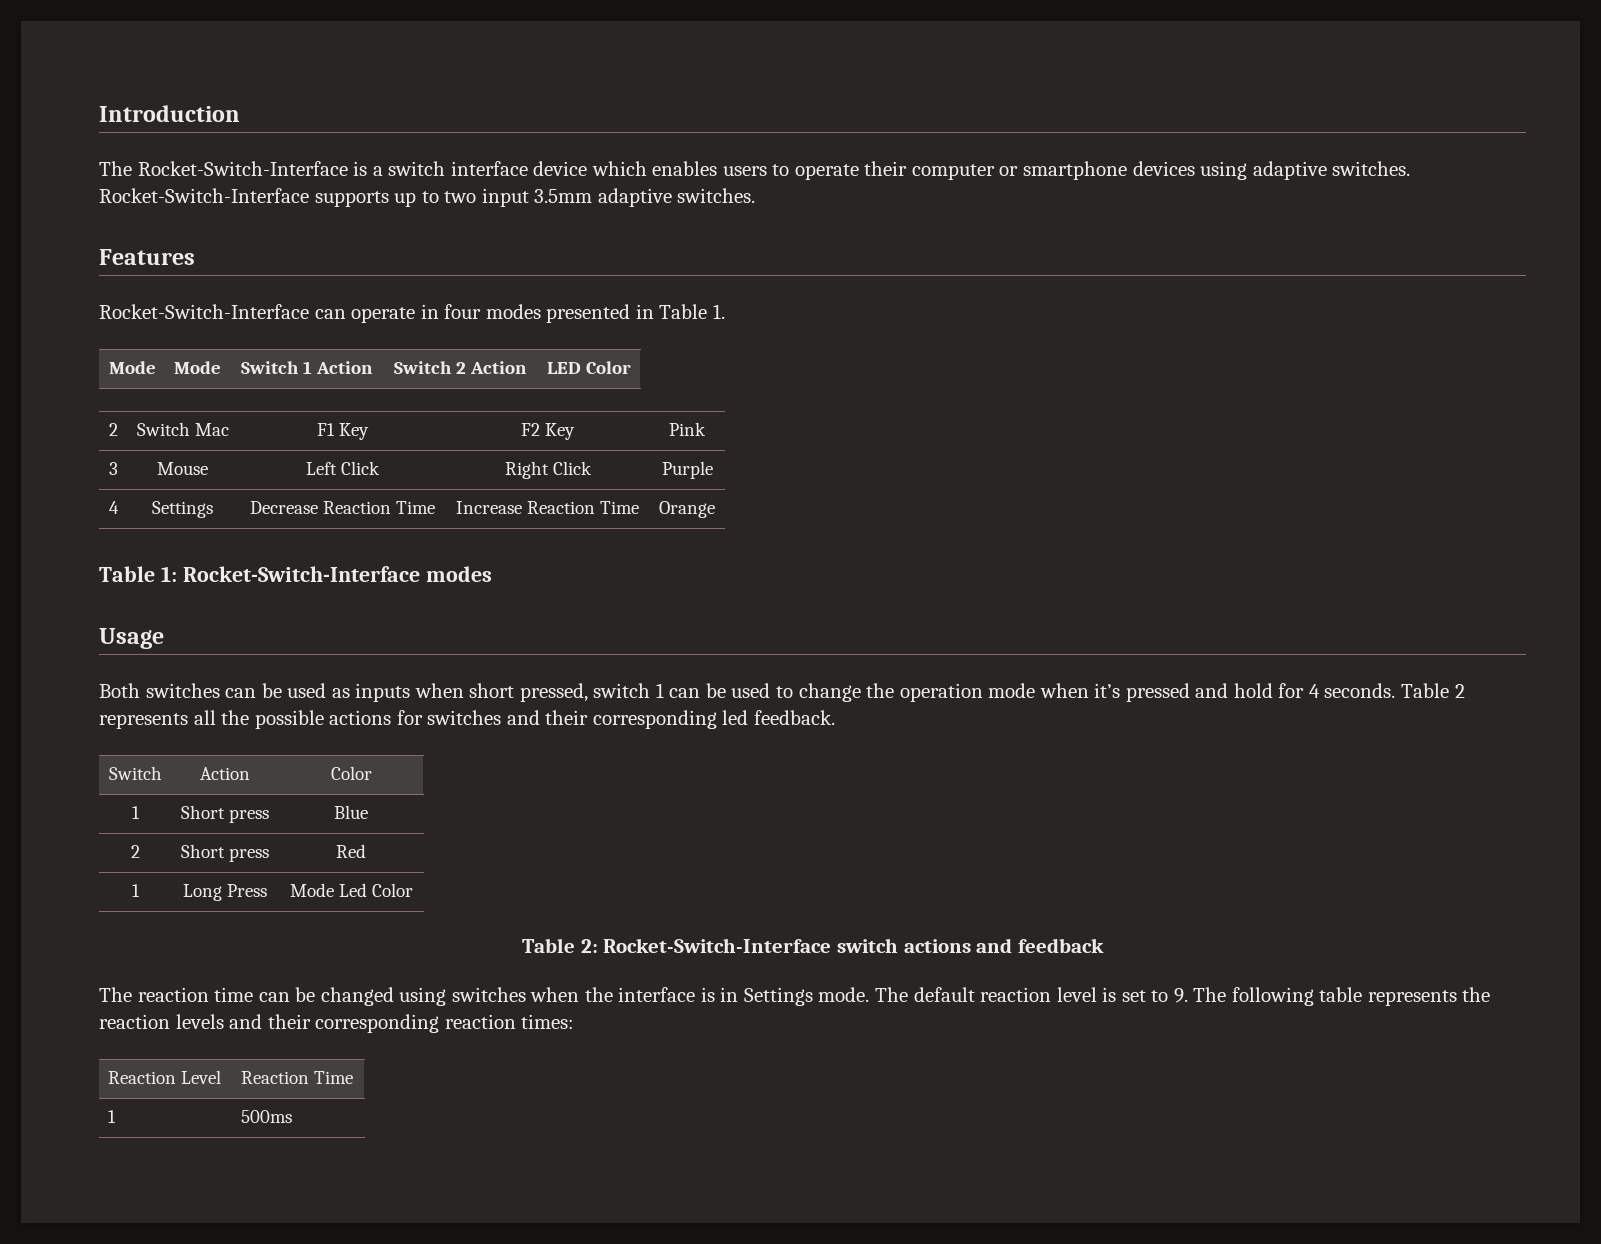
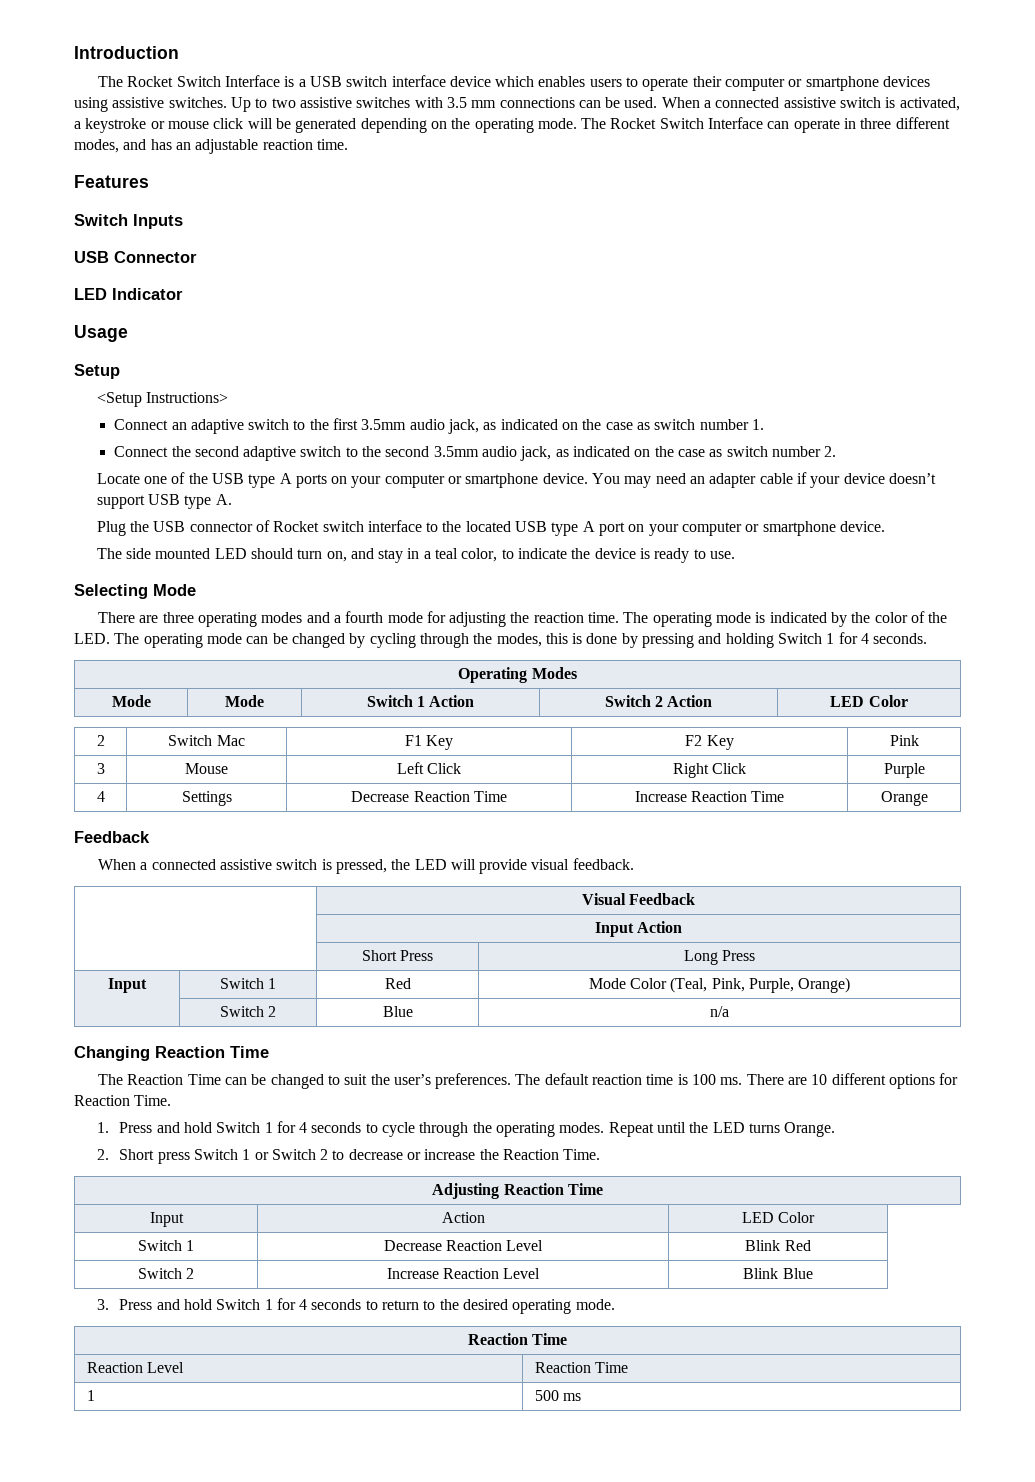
- The Rocket-Switch-Interface is a switch interface device which enables users to operate their computer or smartphone devices using adaptive switches. Rocket-Switch-Interface supports up to two input 3.5mm adaptive switches.
+ The Rocket Switch Interface is a USB switch interface device which enables users to operate their computer or smartphone devices using assistive switches. Up to two assistive switches with 3.5 mm connections can be used. When a connected assistive switch is activated, a keystroke or mouse click will be generated depending on the operating mode. The Rocket Switch Interface can operate in three different modes, and has an adjustable reaction time.
  Features
- Rocket-Switch-Interface can operate in four modes presented in Table 1.
+ Switch Inputs
+ USB Connector
+ LED Indicator
+ Usage
+ Setup
+ <Setup Instructions>
+ Connect an adaptive switch to the first 3.5mm audio jack, as indicated on the case as switch number 1.
+ Connect the second adaptive switch to the second 3.5mm audio jack, as indicated on the case as switch number 2.
+ Locate one of the USB type A ports on your computer or smartphone device. You may need an adapter cable if your device doesn’t support USB type A.
+ Plug the USB connector of Rocket switch interface to the located USB type A port on your computer or smartphone device.
+ The side mounted LED should turn on, and stay in a teal color, to indicate the device is ready to use.
+ Selecting Mode
+ There are three operating modes and a fourth mode for adjusting the reaction time. The operating mode is indicated by the color of the LED. The operating mode can be changed by cycling through the modes, this is done by pressing and holding Switch 1 for 4 seconds.
+ Operating Modes
  4 | Settings | Decrease Reaction Time | Increase Reaction Time | Orange
- Table 1: Rocket-Switch-Interface modes
- Usage
- Both switches can be used as inputs when short pressed, switch 1 can be used to change the operation mode when it’s pressed and hold for 4 seconds. Table 2 represents all the possible actions for switches and their corresponding led feedback.
- Switch | Action | Color
- 1 | Short press | Blue
- 2 | Short press | Red
- 1 | Long Press | Mode Led Color
- Table 2: Rocket-Switch-Interface switch actions and feedback
- The reaction time can be changed using switches when the interface is in Settings mode. The default reaction level is set to 9. The following table represents the reaction levels and their corresponding reaction times:
+ Feedback
+ When a connected assistive switch is pressed, the LED will provide visual feedback.
+ | Visual Feedback
+ | Input Action
+ | Short Press | Long Press
+ Input | Switch 1 | Red | Mode Color (Teal, Pink, Purple, Orange)
+ | Switch 2 | Blue | n/a
+ Changing Reaction Time
+ The Reaction Time can be changed to suit the user’s preferences. The default reaction time is 100 ms. There are 10 different options for Reaction Time.
+ 1. Press and hold Switch 1 for 4 seconds to cycle through the operating modes. Repeat until the LED turns Orange.
+ 2. Short press Switch 1 or Switch 2 to decrease or increase the Reaction Time.
+ Adjusting Reaction Time
+ Input | Action | LED Color
+ Switch 1 | Decrease Reaction Level | Blink Red
+ Switch 2 | Increase Reaction Level | Blink Blue
+ 3. Press and hold Switch 1 for 4 seconds to return to the desired operating mode.
+ Reaction Time
- 1 | 500ms
+ 1 | 500 ms

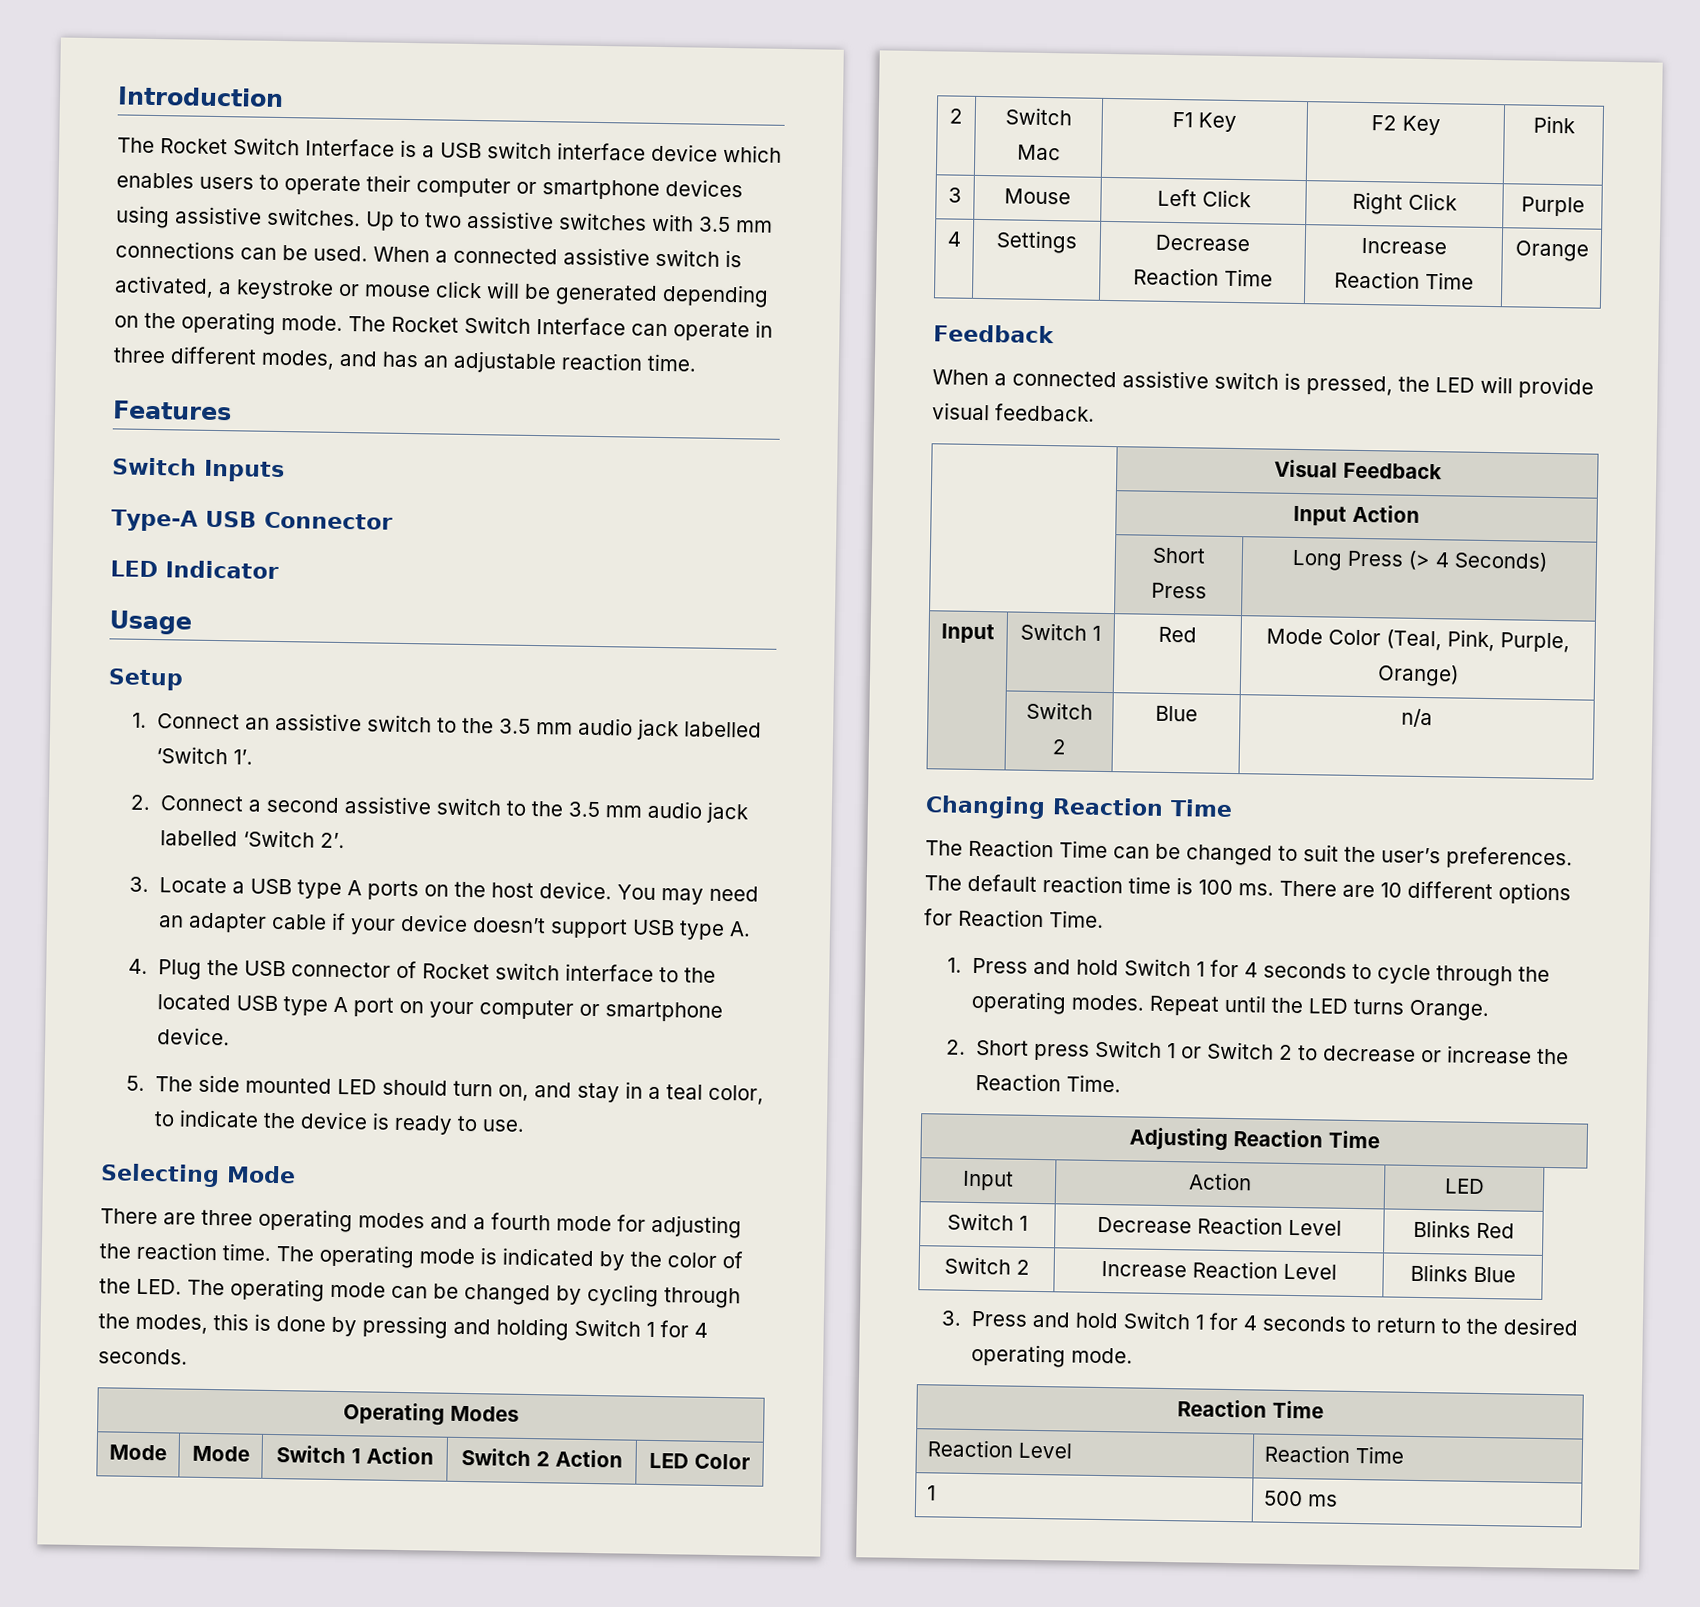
- USB Connector
+ Type-A USB Connector
- <Setup Instructions>
- Connect an adaptive switch to the first 3.5mm audio jack, as indicated on the case as switch number 1.
- Connect the second adaptive switch to the second 3.5mm audio jack, as indicated on the case as switch number 2.
- Locate one of the USB type A ports on your computer or smartphone device.
+ 1. Connect an assistive switch to the 3.5 mm audio jack labelled ‘Switch 1’.
+ 2. Connect a second assistive switch to the 3.5 mm audio jack labelled ‘Switch 2’.
+ 3. Locate a USB type A ports on the host device.
- Plug the USB connector of Rocket switch interface to the located USB type A port on your computer or smartphone device.
+ 4. Plug the USB connector of Rocket switch interface to the located USB type A port on your computer or smartphone device.
- The side mounted LED should turn on, and stay in a teal color, to indicate the device is ready to use.
+ 5. The side mounted LED should turn on, and stay in a teal color, to indicate the device is ready to use.
- | Short Press | Long Press
+ | Short Press | Long Press (> 4 Seconds)
- Input | Action | LED Color
+ Input | Action | LED
- Switch 1 | Decrease Reaction Level | Blink Red
+ Switch 1 | Decrease Reaction Level | Blinks Red
- Switch 2 | Increase Reaction Level | Blink Blue
+ Switch 2 | Increase Reaction Level | Blinks Blue

